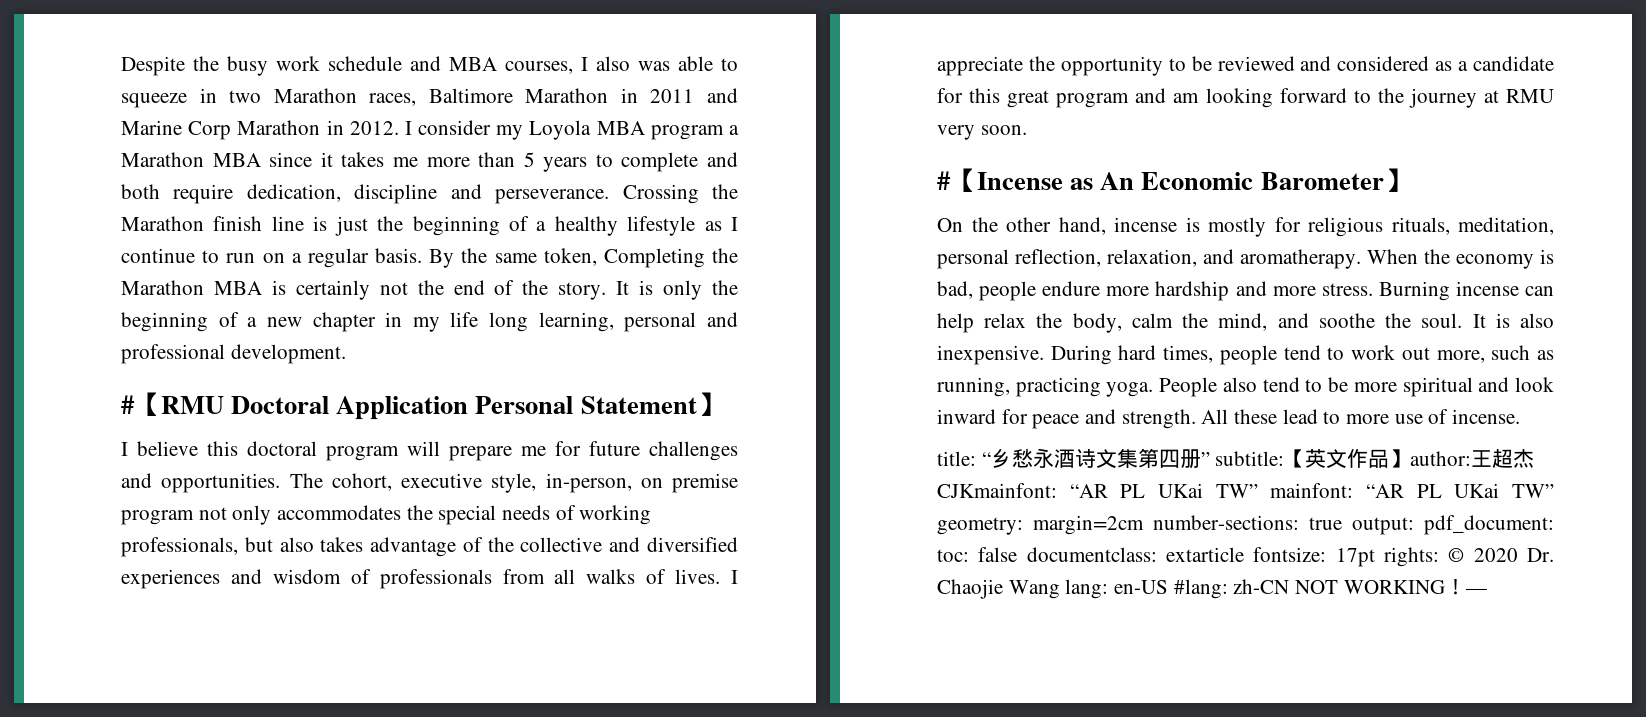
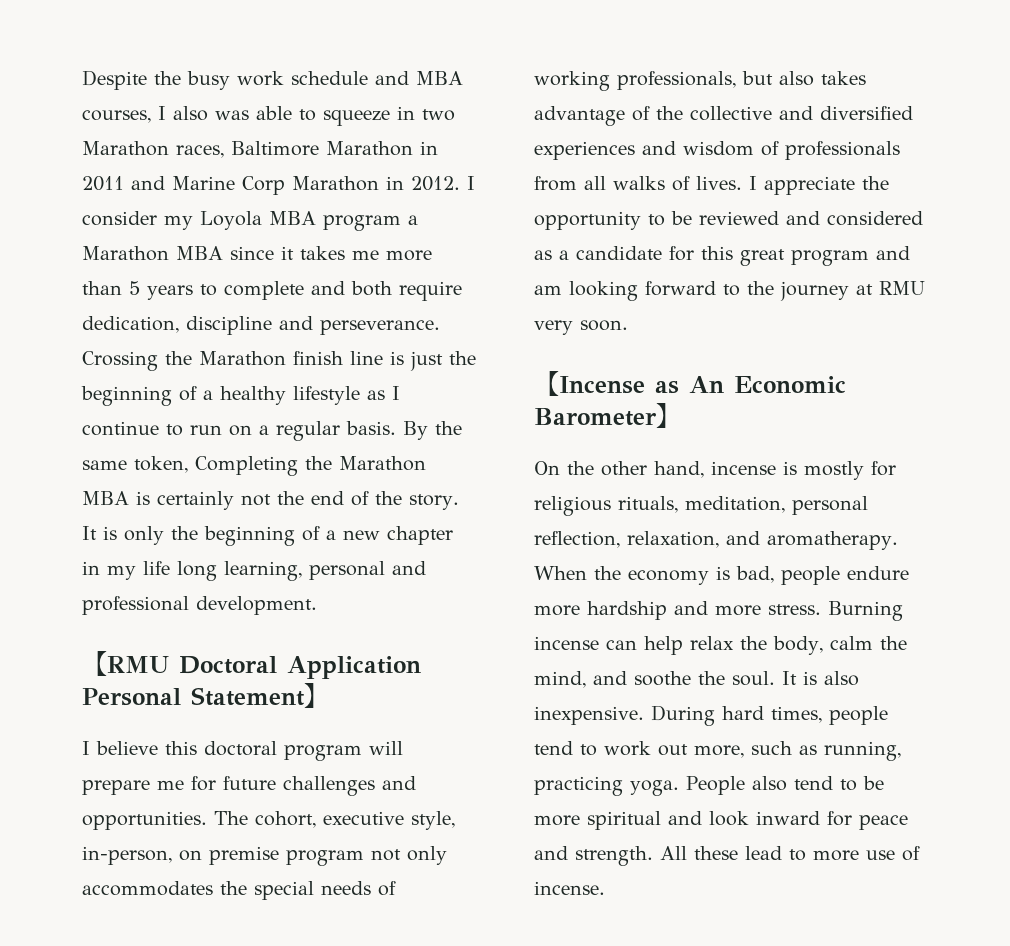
- #【RMU Doctoral Application Personal Statement】
+ 【RMU Doctoral Application Personal Statement】
- #【Incense as An Economic Barometer】
+ 【Incense as An Economic Barometer】
- title: “乡愁永酒诗文集第四册” subtitle:【英文作品】author:王超杰CJKmainfont: “AR PL UKai TW” mainfont: “AR PL UKai TW” geometry: margin=2cm number-sections: true output: pdf_document: toc: false documentclass: extarticle fontsize: 17pt rights: © 2020 Dr. Chaojie Wang lang: en-US #lang: zh-CN NOT WORKING！—

